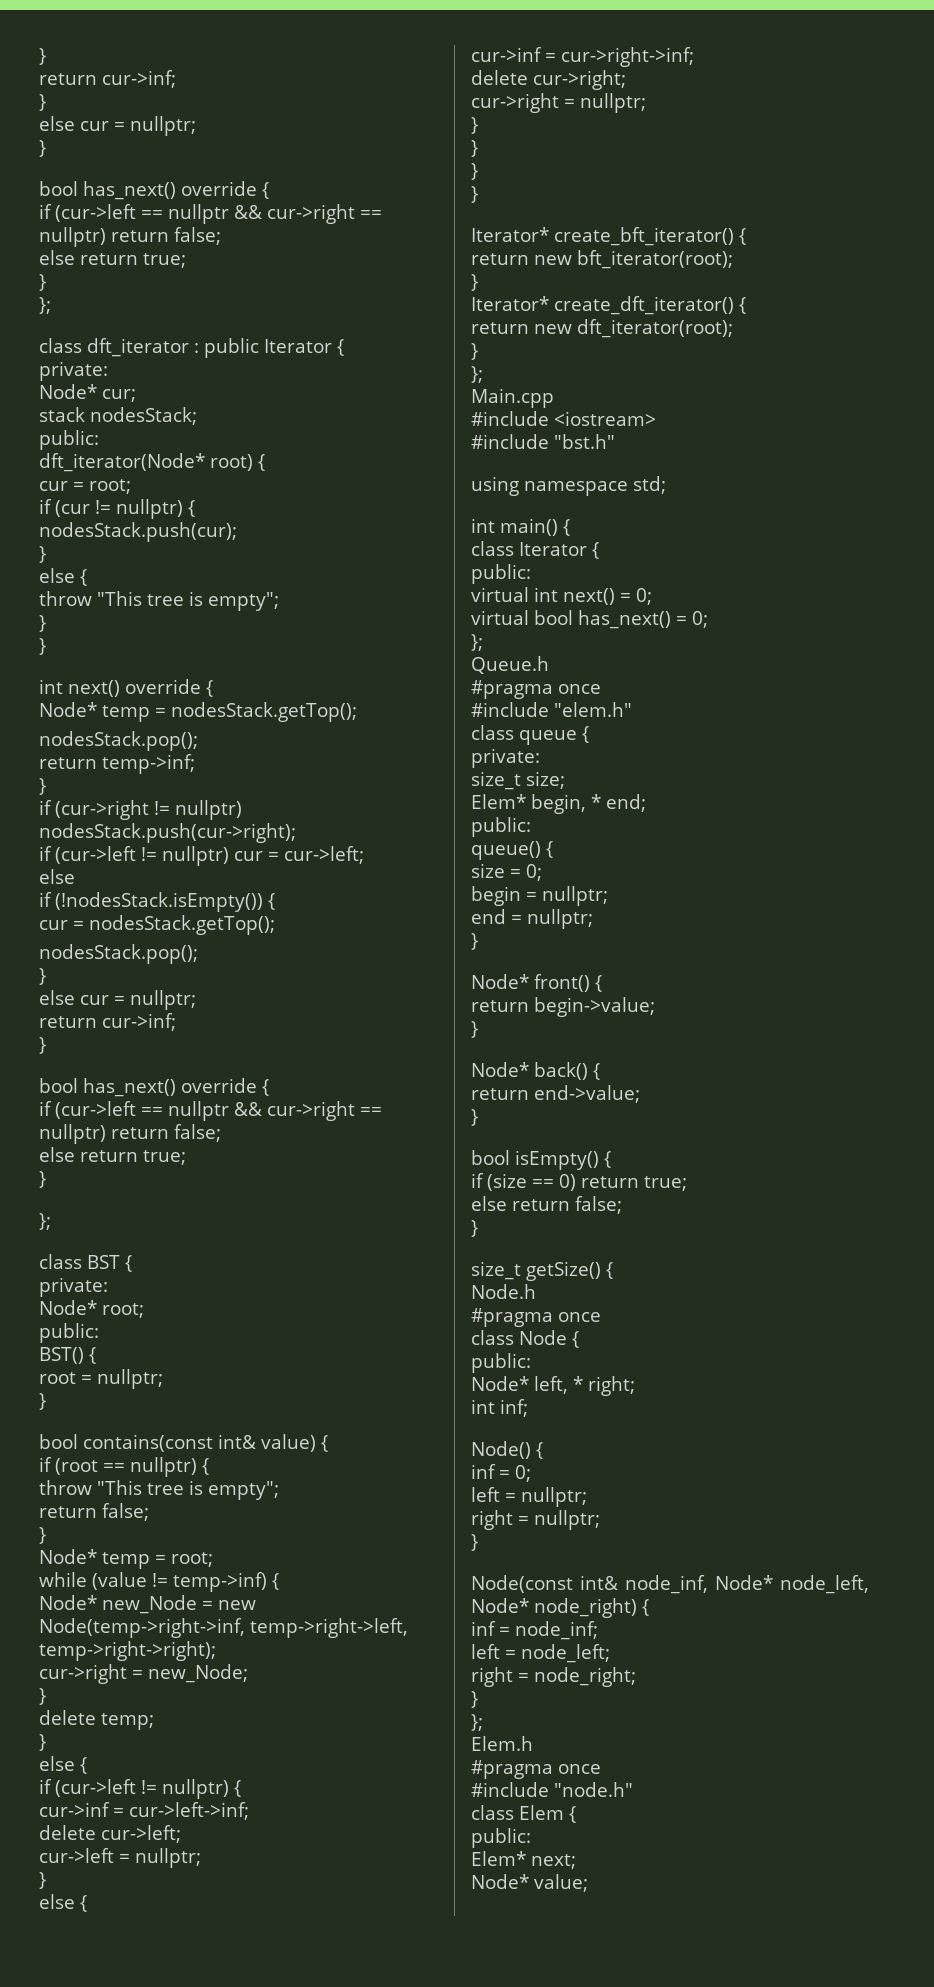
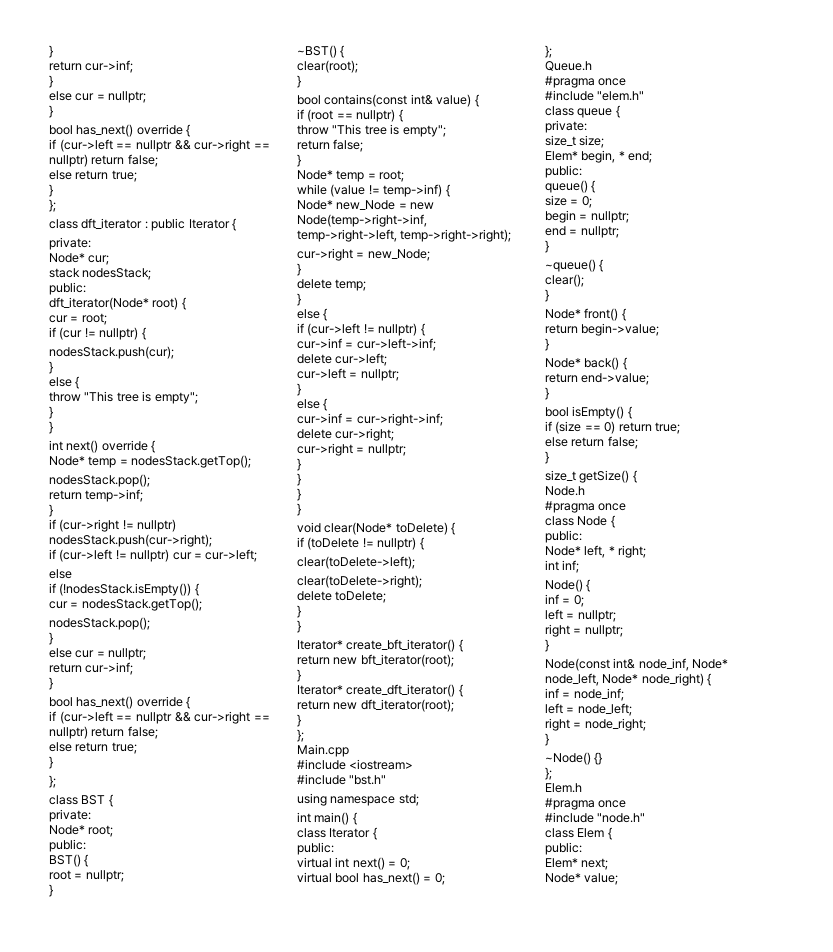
+ ~BST() {
+ clear(root);
+ }
+ void clear(Node* toDelete) {
+ if (toDelete != nullptr) {
+ clear(toDelete->left);
+ clear(toDelete->right);
+ delete toDelete;
+ }
+ }
+ ~queue() {
+ clear();
+ }
+ ~Node() {}

